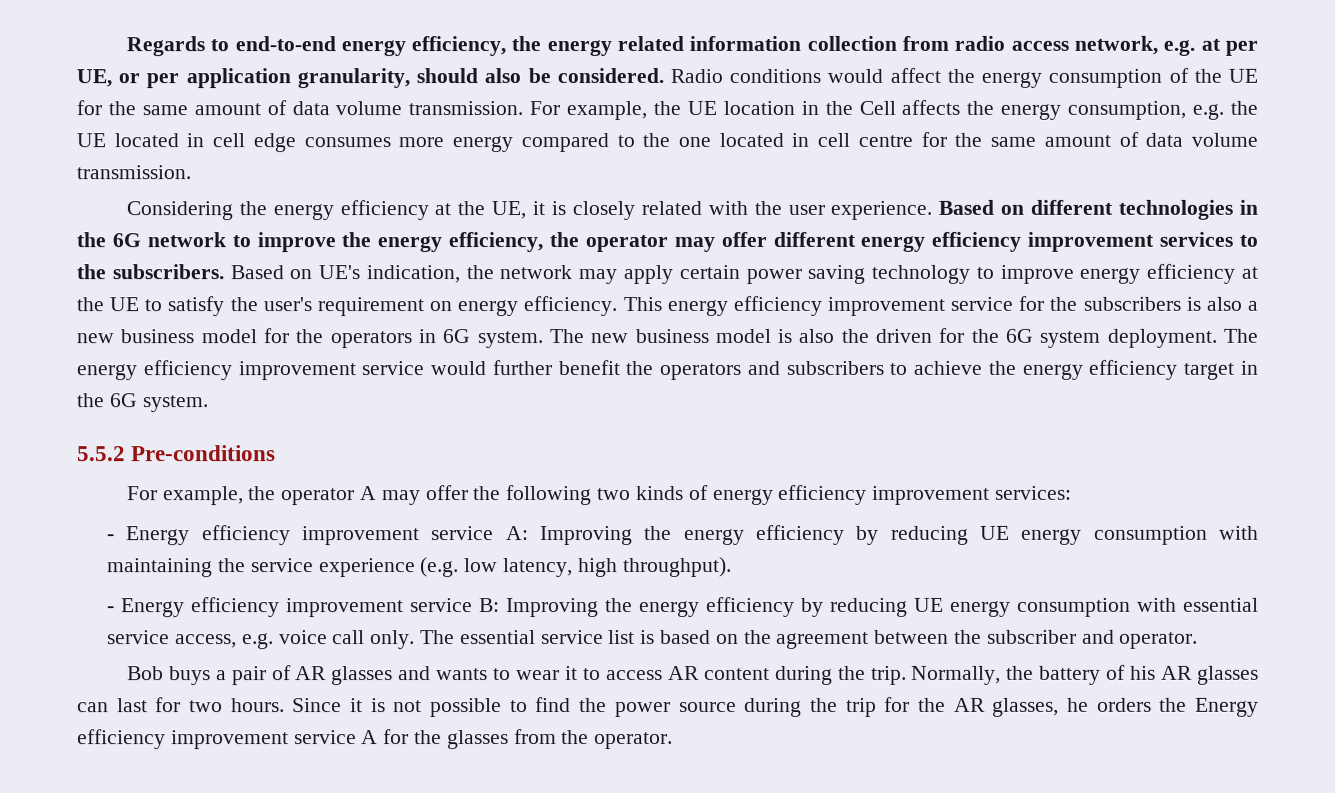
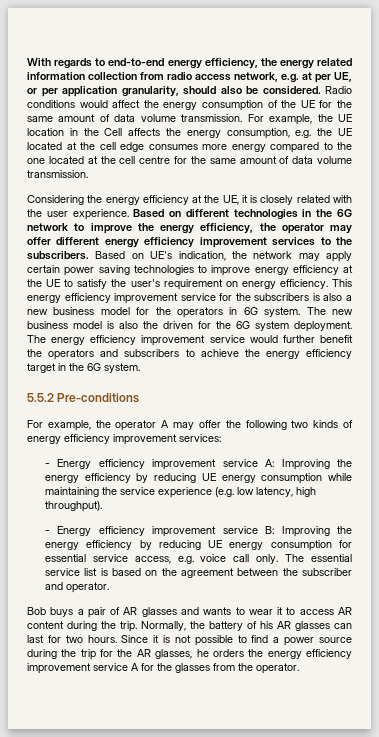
- Regards to end-to-end energy efficiency, the energy related information collection from radio access network, e.g. at per UE, or per application granularity, should also be considered.
+ With regards to end-to-end energy efficiency, the energy related information collection from radio access network, e.g. at per UE, or per application granularity, should also be considered.
- For example, the UE location in the Cell affects the energy consumption, e.g. the UE located in cell edge consumes more energy compared to the one located in cell centre for the same amount of data volume transmission.
+ For example, the UE location in the Cell affects the energy consumption, e.g. the UE located at the cell edge consumes more energy compared to the one located at the cell centre for the same amount of data volume transmission.
- Based on UE's indication, the network may apply certain power saving technology to improve energy efficiency at the UE to satisfy the user's requirement on energy efficiency.
+ Based on UE's indication, the network may apply certain power saving technologies to improve energy efficiency at the UE to satisfy the user's requirement on energy efficiency.
- - Energy efficiency improvement service A: Improving the energy efficiency by reducing UE energy consumption with maintaining the service experience (e.g. low latency, high throughput).
+ - Energy efficiency improvement service A: Improving the energy efficiency by reducing UE energy consumption while maintaining the service experience (e.g. low latency, high throughput).
- - Energy efficiency improvement service B: Improving the energy efficiency by reducing UE energy consumption with essential service access, e.g. voice call only.
+ - Energy efficiency improvement service B: Improving the energy efficiency by reducing UE energy consumption for essential service access, e.g. voice call only.
- Since it is not possible to find the power source during the trip for the AR glasses, he orders the Energy efficiency improvement service A for the glasses from the operator.
+ Since it is not possible to find a power source during the trip for the AR glasses, he orders the energy efficiency improvement service A for the glasses from the operator.

